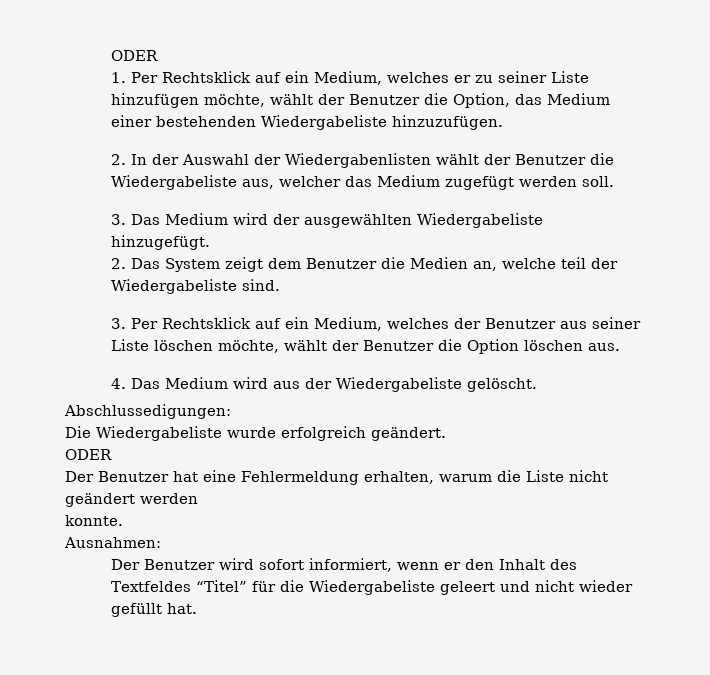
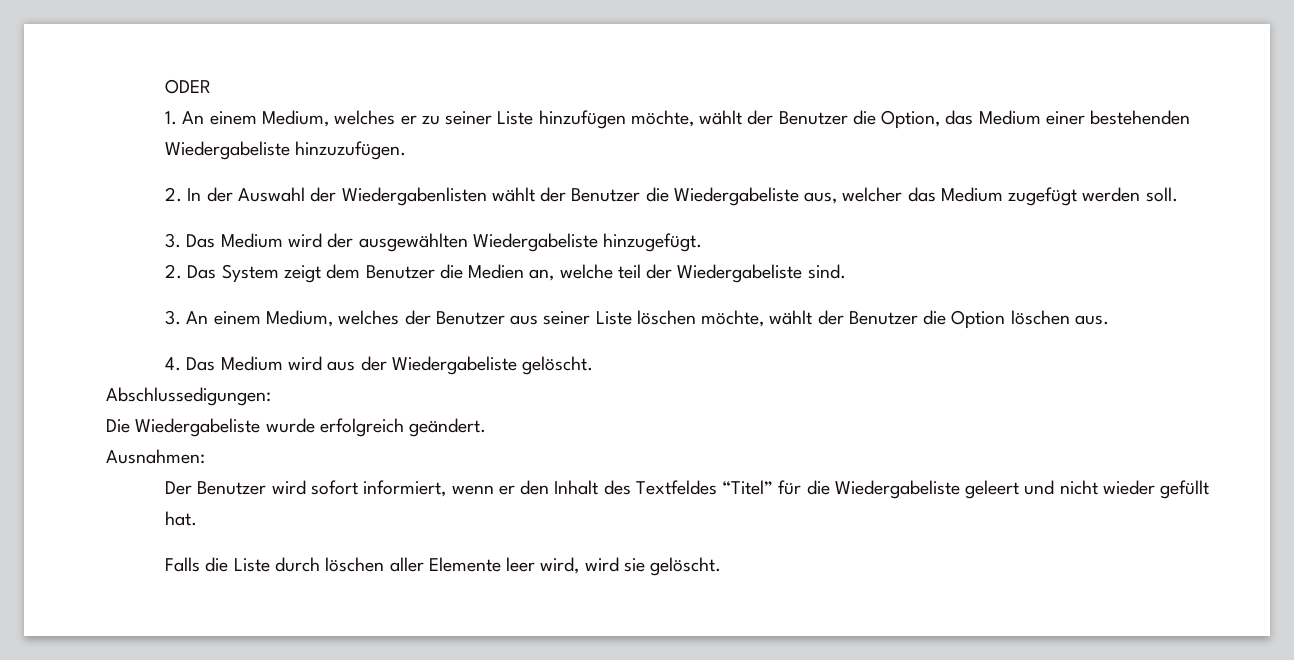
- 1. Per Rechtsklick auf ein Medium, welches er zu seiner Liste hinzufügen möchte, wählt der Benutzer die Option, das Medium einer bestehenden Wiedergabeliste hinzuzufügen.
+ 1. An einem Medium, welches er zu seiner Liste hinzufügen möchte, wählt der Benutzer die Option, das Medium einer bestehenden Wiedergabeliste hinzuzufügen.
- 3. Per Rechtsklick auf ein Medium, welches der Benutzer aus seiner Liste löschen möchte, wählt der Benutzer die Option löschen aus.
+ 3. An einem Medium, welches der Benutzer aus seiner Liste löschen möchte, wählt der Benutzer die Option löschen aus.
  Die Wiedergabeliste wurde erfolgreich geändert.
- ODER
- Der Benutzer hat eine Fehlermeldung erhalten, warum die Liste nicht geändert werden
- konnte.
+ Falls die Liste durch löschen aller Elemente leer wird, wird sie gelöscht.

